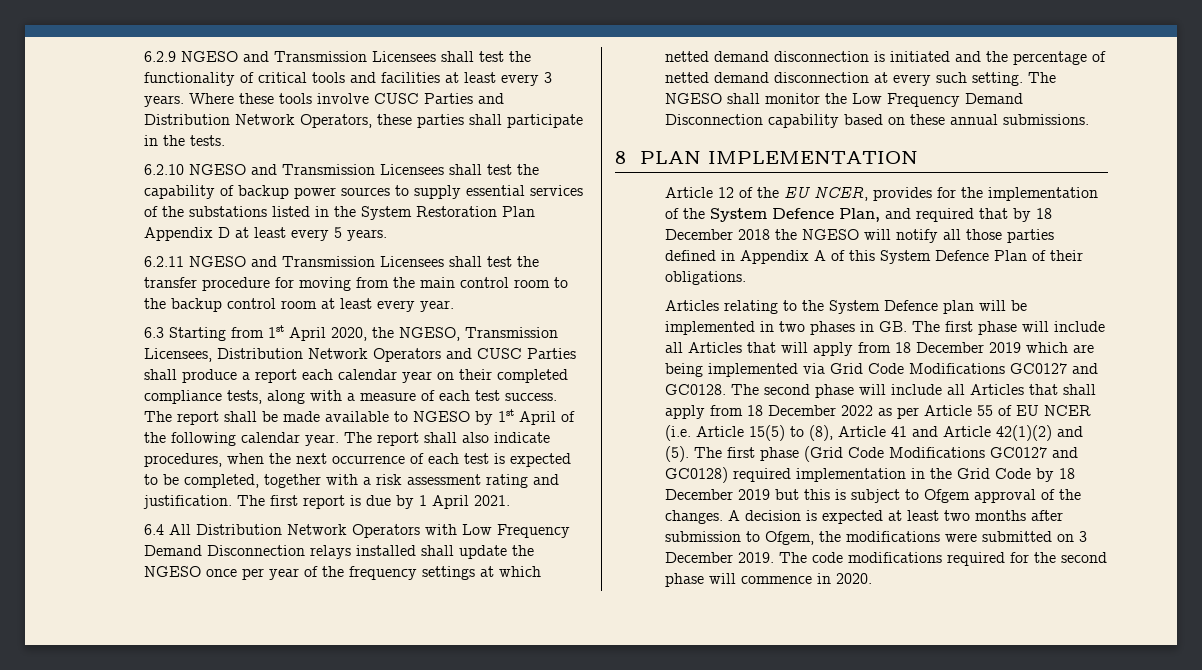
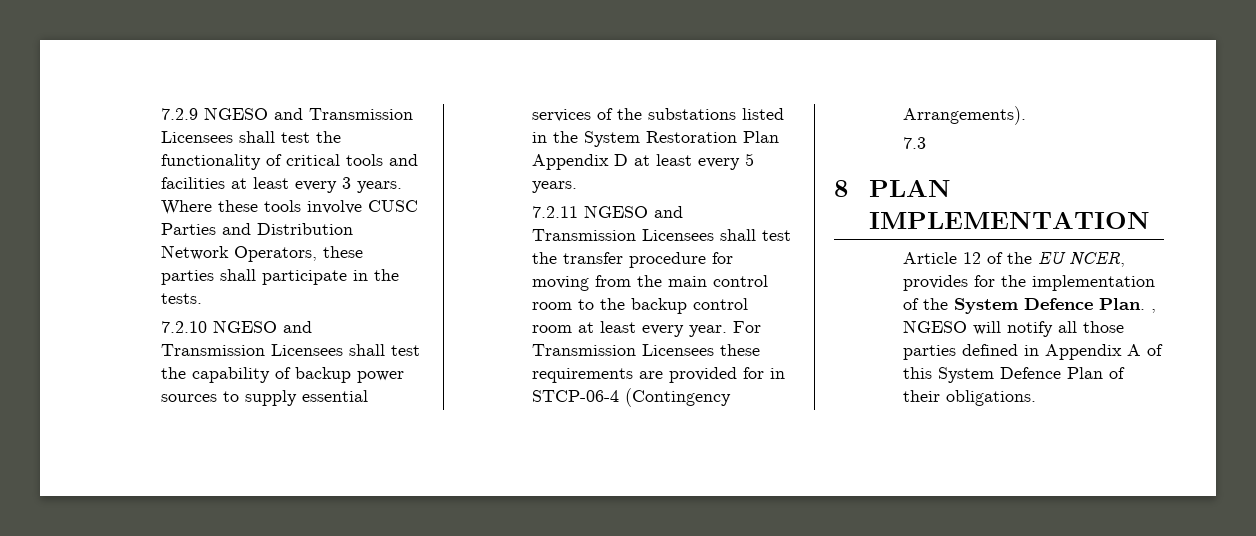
- 6.2.9 NGESO and Transmission Licensees shall test the functionality of critical tools and facilities at least every 3 years.
+ 7.2.9 NGESO and Transmission Licensees shall test the functionality of critical tools and facilities at least every 3 years.
- 6.2.10 NGESO and Transmission Licensees shall test the capability of backup power sources to supply essential services of the substations listed in the System Restoration Plan Appendix D at least every 5 years.
+ 7.2.10 NGESO and Transmission Licensees shall test the capability of backup power sources to supply essential services of the substations listed in the System Restoration Plan Appendix D at least every 5 years.
- 6.2.11 NGESO and Transmission Licensees shall test the transfer procedure for moving from the main control room to the backup control room at least every year.
- 6.3 Starting from 1st April 2020, the NGESO, Transmission Licensees, Distribution Network Operators and CUSC Parties shall produce a report each calendar year on their completed compliance tests, along with a measure of each test success. The report shall be made available to NGESO by 1st April of the following calendar year. The report shall also indicate procedures, when the next occurrence of each test is expected to be completed, together with a risk assessment rating and justification. The first report is due by 1 April 2021.
- 6.4 All Distribution Network Operators with Low Frequency Demand Disconnection relays installed shall update the NGESO once per year of the frequency settings at which netted demand disconnection is initiated and the percentage of netted demand disconnection at every such setting. The NGESO shall monitor the Low Frequency Demand Disconnection capability based on these annual submissions.
+ 7.2.11 NGESO and Transmission Licensees shall test the transfer procedure for moving from the main control room to the backup control room at least every year. For Transmission Licensees these requirements are provided for in STCP-06-4 (Contingency Arrangements).
+ 7.3
- Article 12 of the EU NCER, provides for the implementation of the System Defence Plan, and required that by 18 December 2018 the NGESO will notify all those parties defined in Appendix A of this System Defence Plan of their obligations.
+ Article 12 of the EU NCER, provides for the implementation of the System Defence Plan. , NGESO will notify all those parties defined in Appendix A of this System Defence Plan of their obligations.
- Articles relating to the System Defence plan will be implemented in two phases in GB. The first phase will include all Articles that will apply from 18 December 2019 which are being implemented via Grid Code Modifications GC0127 and GC0128. The second phase will include all Articles that shall apply from 18 December 2022 as per Article 55 of EU NCER (i.e. Article 15(5) to (8), Article 41 and Article 42(1)(2) and (5). The first phase (Grid Code Modifications GC0127 and GC0128) required implementation in the Grid Code by 18 December 2019 but this is subject to Ofgem approval of the changes. A decision is expected at least two months after submission to Ofgem, the modifications were submitted on 3 December 2019. The code modifications required for the second phase will commence in 2020.

